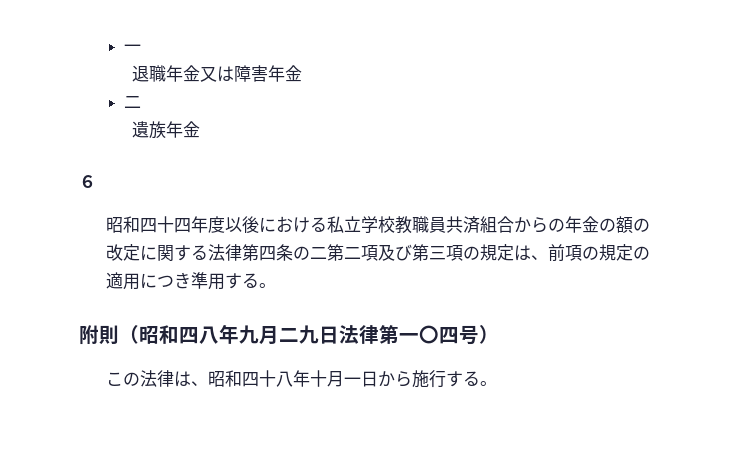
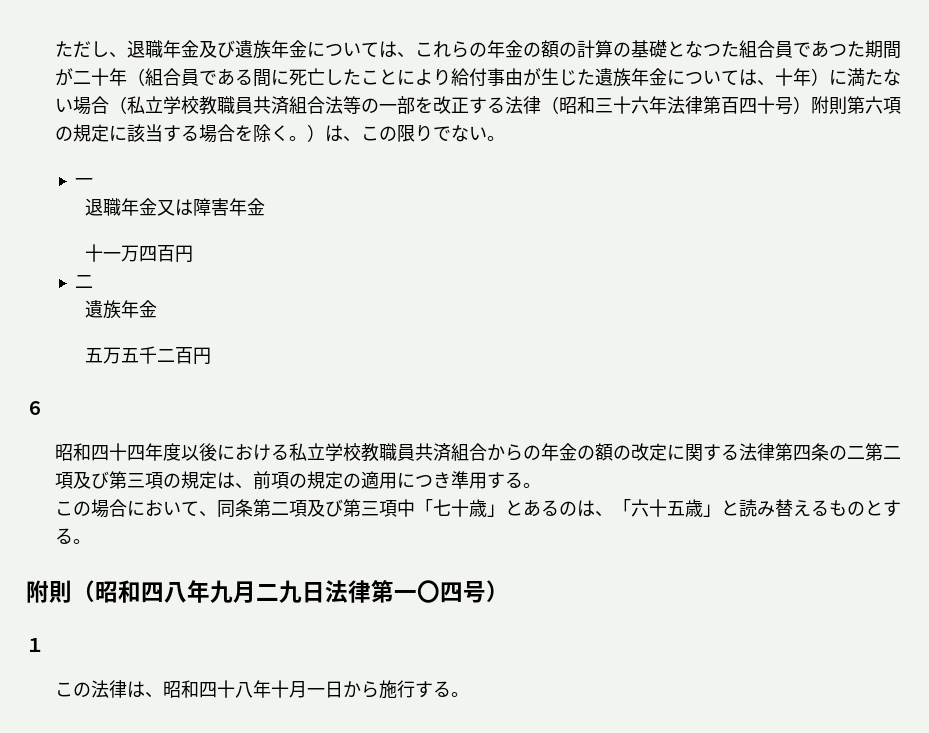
+ ただし、退職年金及び遺族年金については、これらの年金の額の計算の基礎となつた組合員であつた期間が二十年（組合員である間に死亡したことにより給付事由が生じた遺族年金については、十年）に満たない場合（私立学校教職員共済組合法等の一部を改正する法律（昭和三十六年法律第百四十号）附則第六項の規定に該当する場合を除く。）は、この限りでない。
+ 十一万四百円
+ 五万五千二百円
+ この場合において、同条第二項及び第三項中「七十歳」とあるのは、「六十五歳」と読み替えるものとする。
+ １

